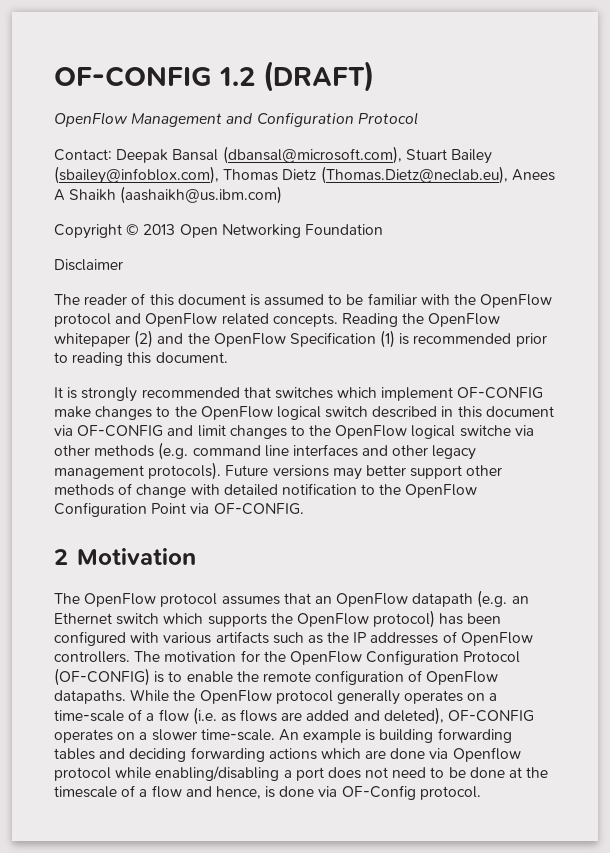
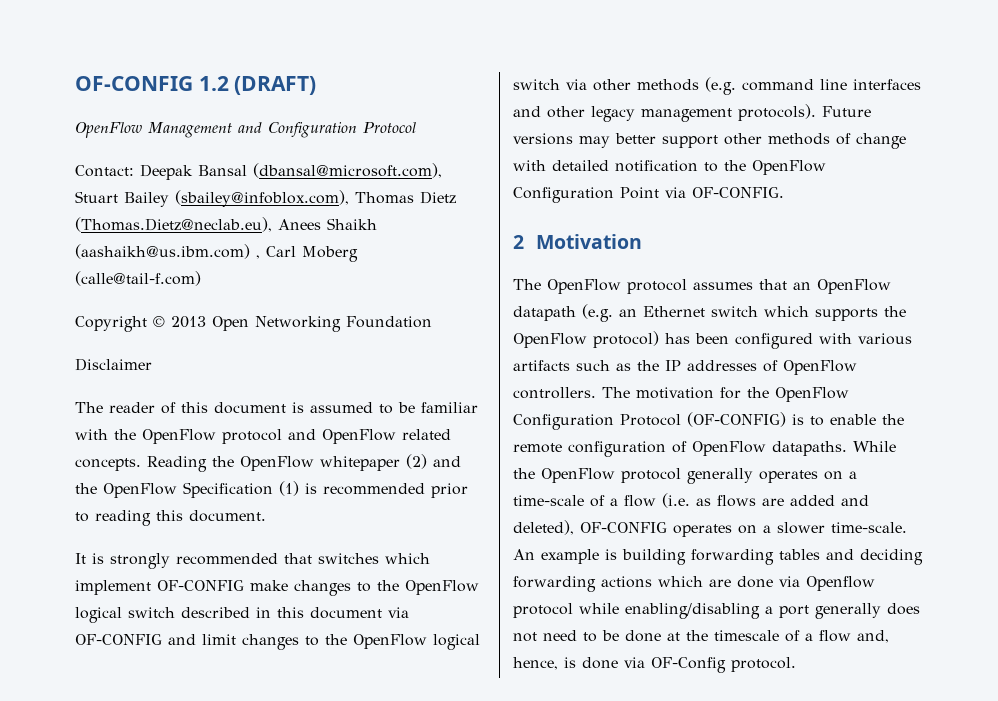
- Contact: Deepak Bansal (dbansal@microsoft.com), Stuart Bailey (sbailey@infoblox.com), Thomas Dietz (Thomas.Dietz@neclab.eu), Anees A Shaikh (aashaikh@us.ibm.com)
+ Contact: Deepak Bansal (dbansal@microsoft.com), Stuart Bailey (sbailey@infoblox.com), Thomas Dietz (Thomas.Dietz@neclab.eu), Anees Shaikh (aashaikh@us.ibm.com) , Carl Moberg (calle@tail-f.com)
- It is strongly recommended that switches which implement OF-CONFIG make changes to the OpenFlow logical switch described in this document via OF-CONFIG and limit changes to the OpenFlow logical switche via other methods (e.g. command line interfaces and other legacy management protocols).
+ It is strongly recommended that switches which implement OF-CONFIG make changes to the OpenFlow logical switch described in this document via OF-CONFIG and limit changes to the OpenFlow logical switch via other methods (e.g. command line interfaces and other legacy management protocols).
- An example is building forwarding tables and deciding forwarding actions which are done via Openflow protocol while enabling/disabling a port does not need to be done at the timescale of a flow and hence, is done via OF-Config protocol.
+ An example is building forwarding tables and deciding forwarding actions which are done via Openflow protocol while enabling/disabling a port generally does not need to be done at the timescale of a flow and, hence, is done via OF-Config protocol.

